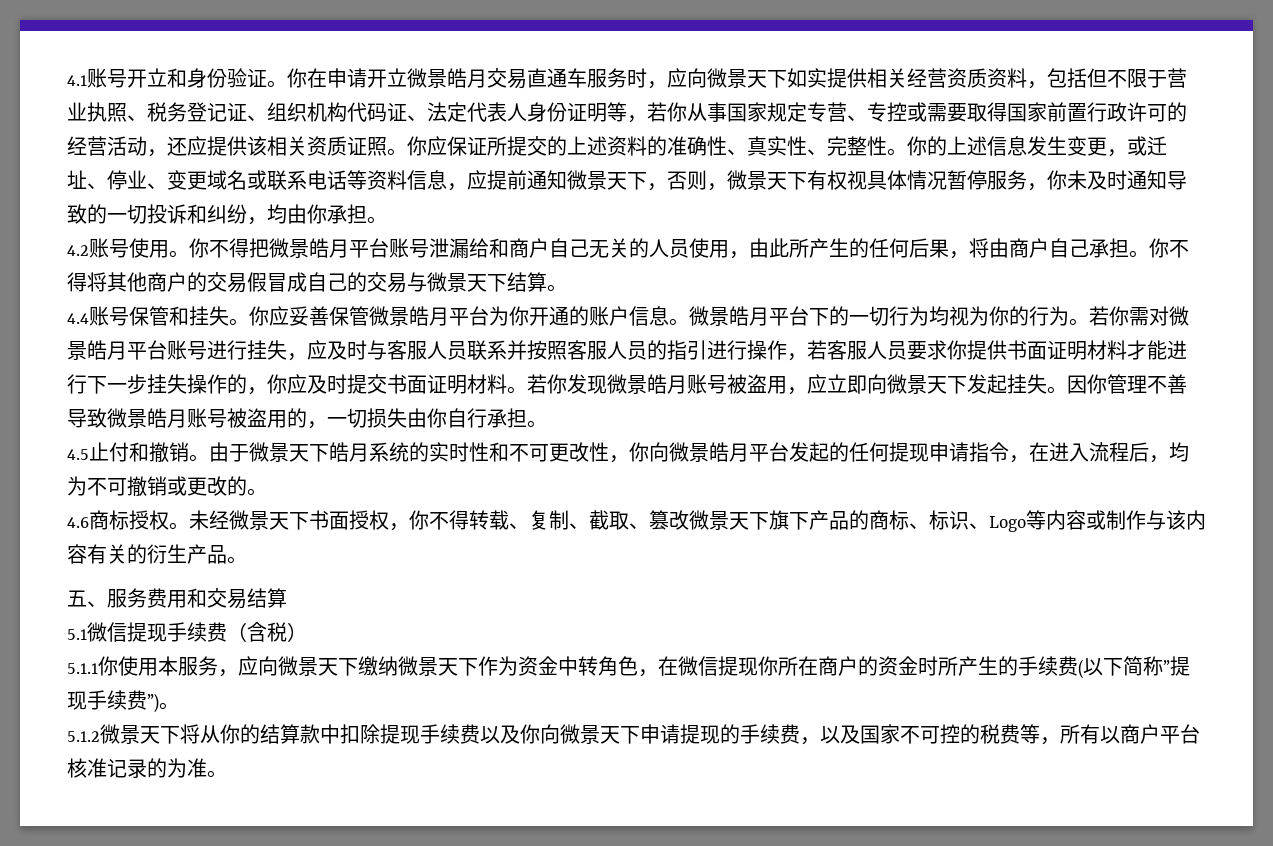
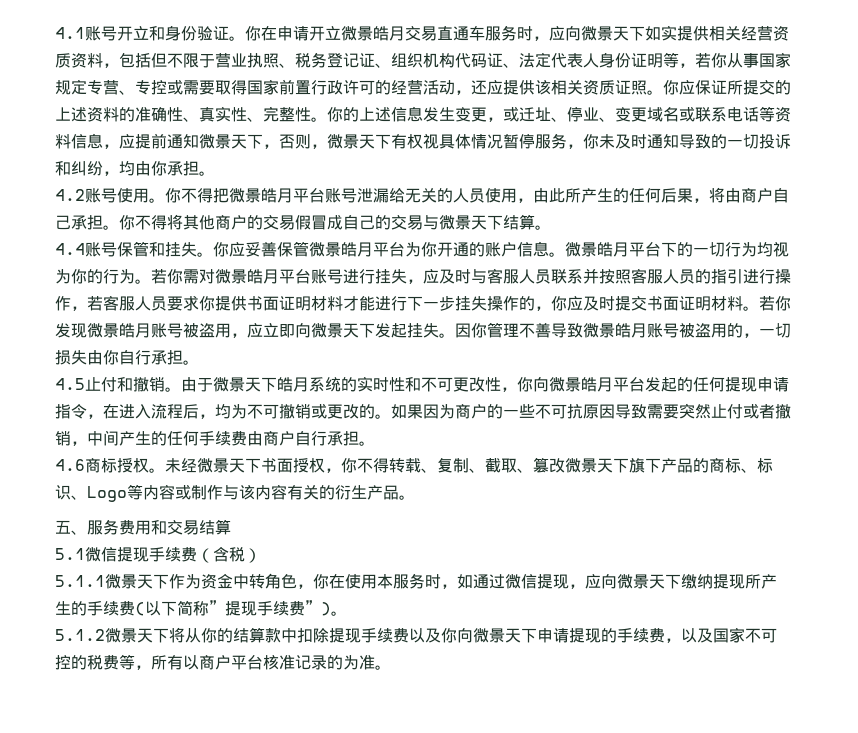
- 你不得把微景皓月平台账号泄漏给和商户自己无关的人员使用，由此所产生的任何后果，将由商户自己承担。
+ 你不得把微景皓月平台账号泄漏给无关的人员使用，由此所产生的任何后果，将由商户自己承担。
+ 如果因为商户的一些不可抗原因导致需要突然止付或者撤销，中间产生的任何手续费由商户自行承担。
- 5.1.1你使用本服务，应向微景天下缴纳微景天下作为资金中转角色，在微信提现你所在商户的资金时所产生的手续费(以下简称”提现手续费”)。
+ 5.1.1微景天下作为资金中转角色，你在使用本服务时，如通过微信提现，应向微景天下缴纳提现所产生的手续费(以下简称”提现手续费”)。

